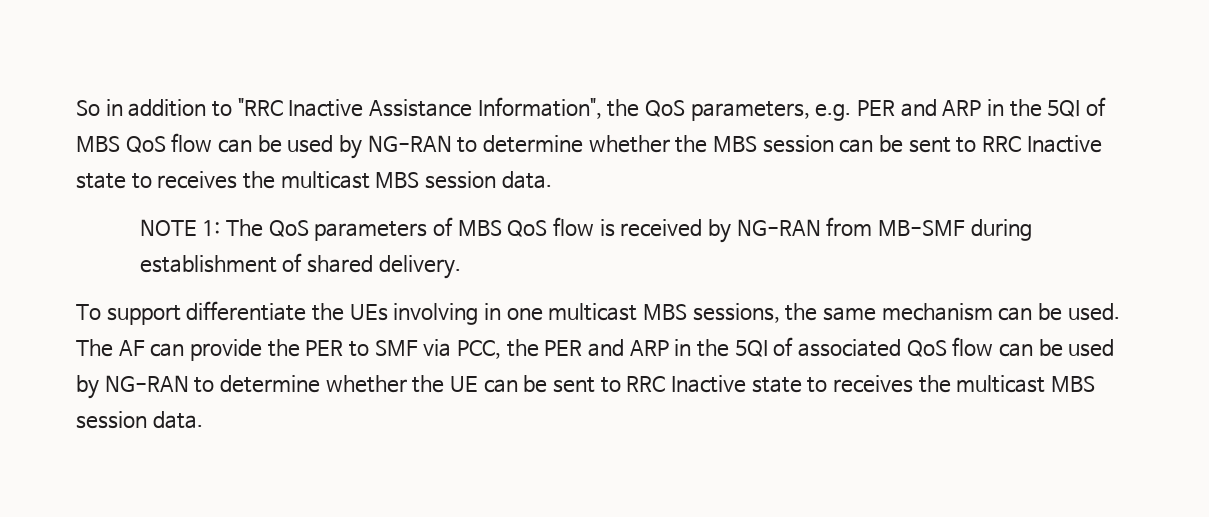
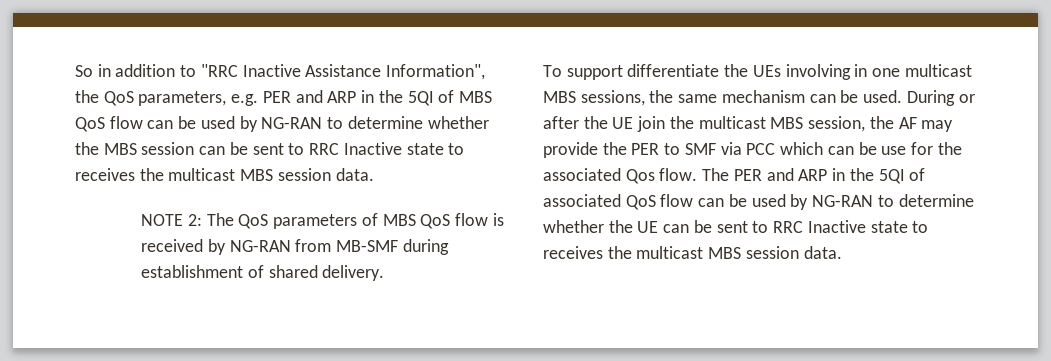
- NOTE 1: The QoS parameters of MBS QoS flow is received by NG-RAN from MB-SMF during establishment of shared delivery.
+ NOTE 2: The QoS parameters of MBS QoS flow is received by NG-RAN from MB-SMF during establishment of shared delivery.
- The AF can provide the PER to SMF via PCC, the PER and ARP in the 5QI of associated QoS flow can be used by NG-RAN to determine whether the UE can be sent to RRC Inactive state to receives the multicast MBS session data.
+ During or after the UE join the multicast MBS session, the AF may provide the PER to SMF via PCC which can be use for the associated Qos flow. The PER and ARP in the 5QI of associated QoS flow can be used by NG-RAN to determine whether the UE can be sent to RRC Inactive state to receives the multicast MBS session data.

